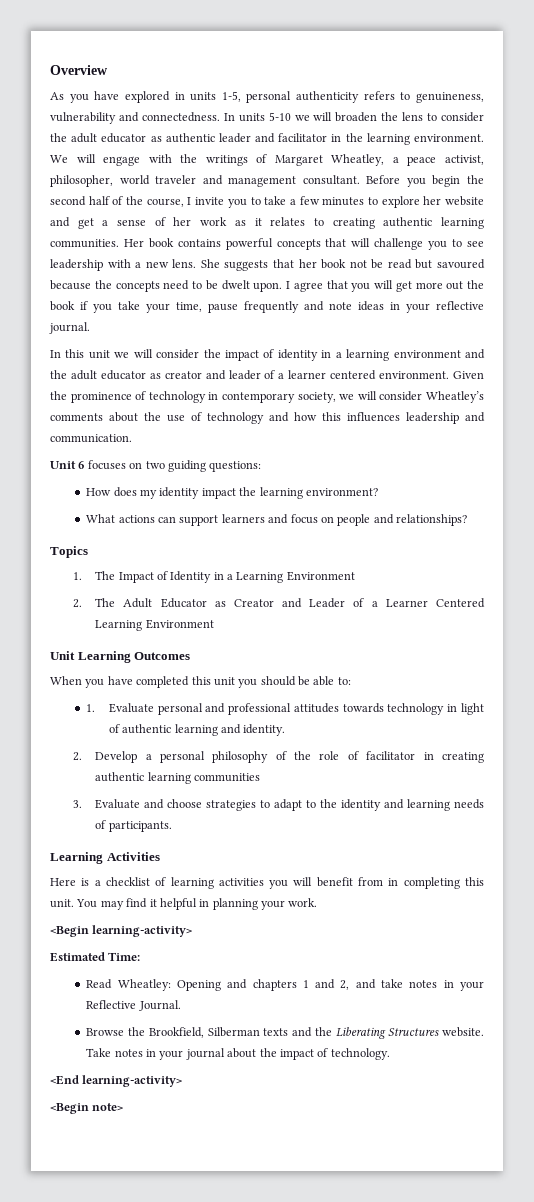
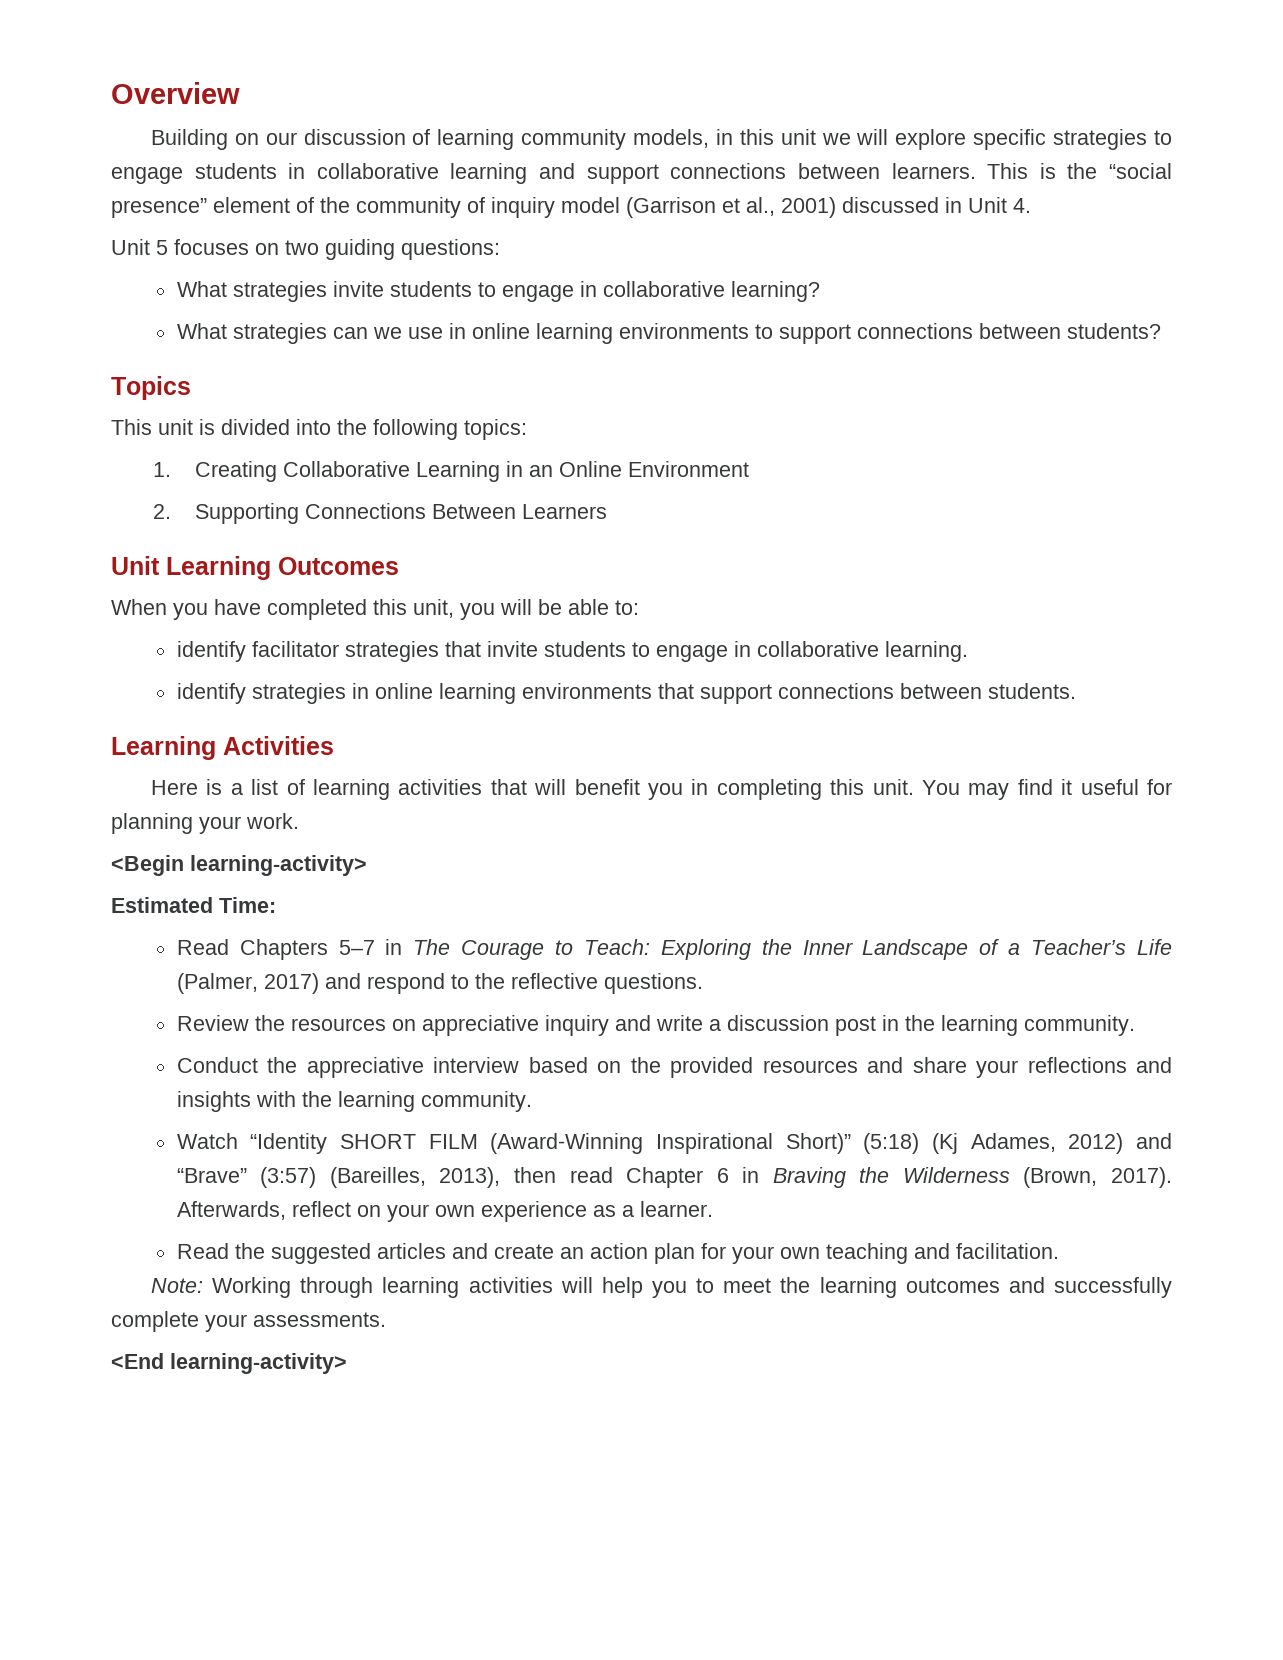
- As you have explored in units 1-5, personal authenticity refers to genuineness, vulnerability and connectedness. In units 5-10 we will broaden the lens to consider the adult educator as authentic leader and facilitator in the learning environment. We will engage with the writings of Margaret Wheatley, a peace activist, philosopher, world traveler and management consultant. Before you begin the second half of the course, I invite you to take a few minutes to explore her website and get a sense of her work as it relates to creating authentic learning communities. Her book contains powerful concepts that will challenge you to see leadership with a new lens. She suggests that her book not be read but savoured because the concepts need to be dwelt upon. I agree that you will get more out the book if you take your time, pause frequently and note ideas in your reflective journal.
- In this unit we will consider the impact of identity in a learning environment and the adult educator as creator and leader of a learner centered environment. Given the prominence of technology in contemporary society, we will consider Wheatley’s comments about the use of technology and how this influences leadership and communication.
- Unit 6 focuses on two guiding questions:
+ Building on our discussion of learning community models, in this unit we will explore specific strategies to engage students in collaborative learning and support connections between learners. This is the “social presence” element of the community of inquiry model (Garrison et al., 2001) discussed in Unit 4.
+ Unit 5 focuses on two guiding questions:
- How does my identity impact the learning environment?
- What actions can support learners and focus on people and relationships?
+ What strategies invite students to engage in collaborative learning?
+ What strategies can we use in online learning environments to support connections between students?
  Topics
- 1. The Impact of Identity in a Learning Environment
- 2. The Adult Educator as Creator and Leader of a Learner Centered Learning Environment
+ This unit is divided into the following topics:
+ 1. Creating Collaborative Learning in an Online Environment
+ 2. Supporting Connections Between Learners
- When you have completed this unit you should be able to:
+ When you have completed this unit, you will be able to:
- 1. Evaluate personal and professional attitudes towards technology in light of authentic learning and identity.
- 2. Develop a personal philosophy of the role of facilitator in creating authentic learning communities
- 3. Evaluate and choose strategies to adapt to the identity and learning needs of participants.
+ identify facilitator strategies that invite students to engage in collaborative learning.
+ identify strategies in online learning environments that support connections between students.
- Here is a checklist of learning activities you will benefit from in completing this unit.
+ Here is a list of learning activities that will benefit you in completing this unit.
- You may find it helpful in planning your work.
+ You may find it useful for planning your work.
- Read Wheatley: Opening and chapters 1 and 2, and take notes in your Reflective Journal.
- Browse the Brookfield, Silberman texts and the Liberating Structures website. Take notes in your journal about the impact of technology.
+ Read Chapters 5–7 in The Courage to Teach: Exploring the Inner Landscape of a Teacher’s Life (Palmer, 2017) and respond to the reflective questions.
+ Review the resources on appreciative inquiry and write a discussion post in the learning community.
+ Conduct the appreciative interview based on the provided resources and share your reflections and insights with the learning community.
+ Watch “Identity SHORT FILM (Award-Winning Inspirational Short)” (5:18) (Kj Adames, 2012) and “Brave” (3:57) (Bareilles, 2013), then read Chapter 6 in Braving the Wilderness (Brown, 2017). Afterwards, reflect on your own experience as a learner.
+ Read the suggested articles and create an action plan for your own teaching and facilitation.
+ Note: Working through learning activities will help you to meet the learning outcomes and successfully complete your assessments.
- <Begin note>

